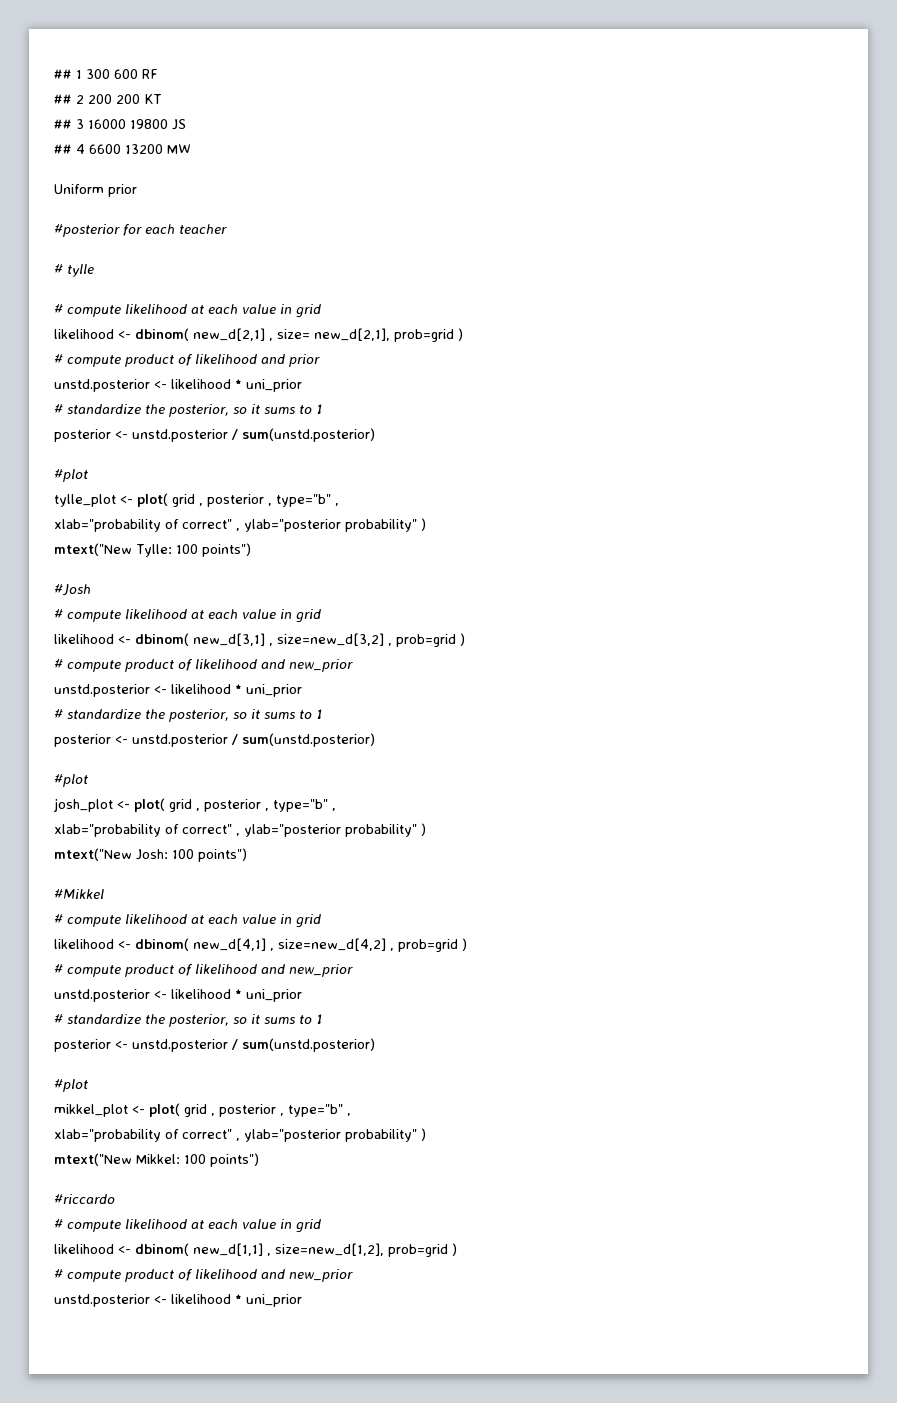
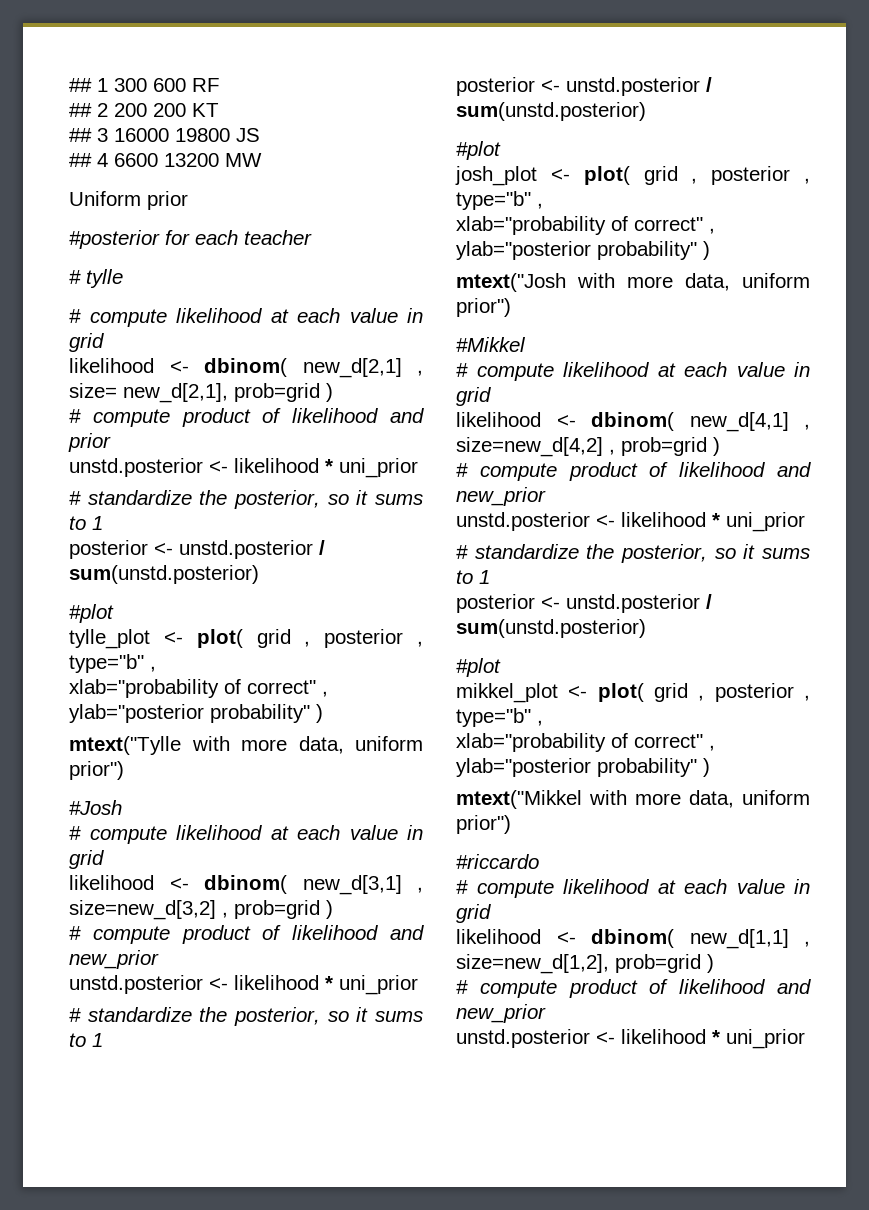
- mtext("New Tylle: 100 points")
+ mtext("Tylle with more data, uniform prior")
- mtext("New Josh: 100 points")
+ mtext("Josh with more data, uniform prior")
- mtext("New Mikkel: 100 points")
+ mtext("Mikkel with more data, uniform prior")

